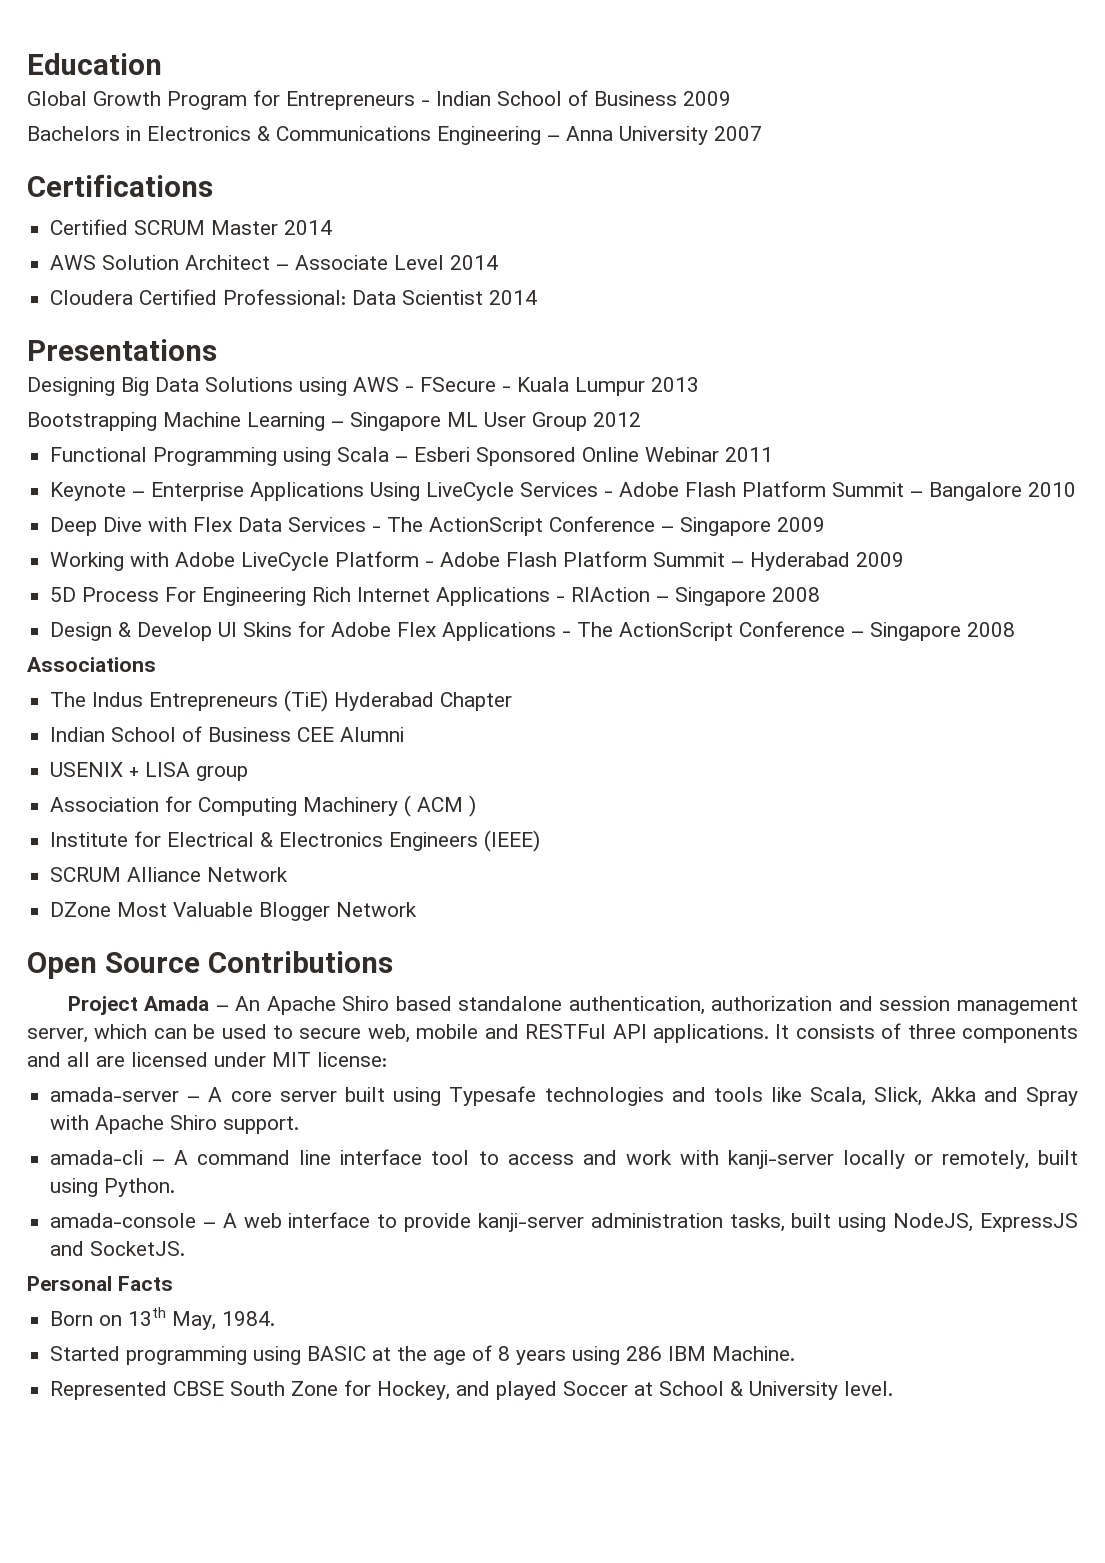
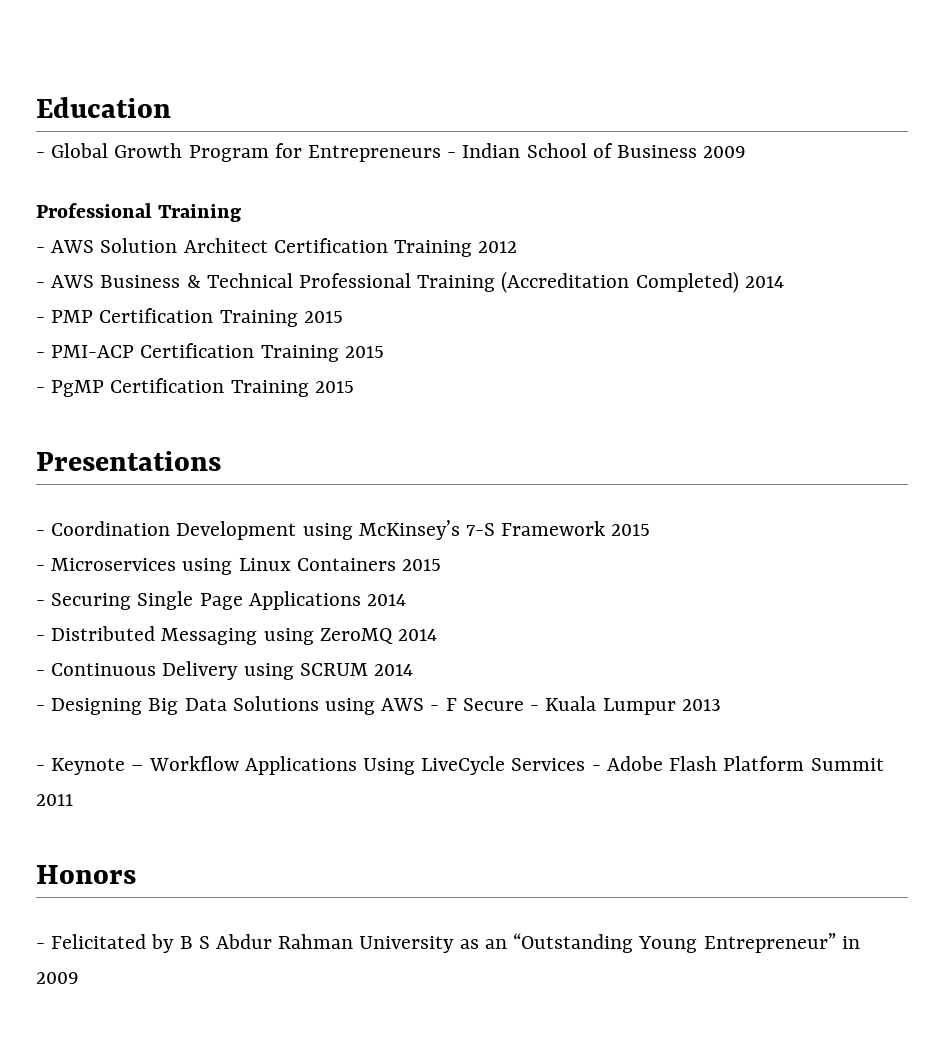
- Global Growth Program for Entrepreneurs - Indian School of Business 2009
- Bachelors in Electronics & Communications Engineering – Anna University 2007
- Certifications
- Certified SCRUM Master 2014
- AWS Solution Architect – Associate Level 2014
- Cloudera Certified Professional: Data Scientist 2014
+ - Global Growth Program for Entrepreneurs - Indian School of Business 2009
+ Professional Training
+ - AWS Solution Architect Certification Training 2012
+ - AWS Business & Technical Professional Training (Accreditation Completed) 2014
+ - PMP Certification Training 2015
+ - PMI-ACP Certification Training 2015
+ - PgMP Certification Training 2015
  Presentations
- Designing Big Data Solutions using AWS - FSecure - Kuala Lumpur 2013
+ - Coordination Development using McKinsey’s 7-S Framework 2015
+ - Microservices using Linux Containers 2015
+ - Securing Single Page Applications 2014
+ - Distributed Messaging using ZeroMQ 2014
+ - Continuous Delivery using SCRUM 2014
+ - Designing Big Data Solutions using AWS - F Secure - Kuala Lumpur 2013
- Bootstrapping Machine Learning – Singapore ML User Group 2012
- Functional Programming using Scala – Esberi Sponsored Online Webinar 2011
- Keynote – Enterprise Applications Using LiveCycle Services - Adobe Flash Platform Summit – Bangalore 2010
- Deep Dive with Flex Data Services - The ActionScript Conference – Singapore 2009
- Working with Adobe LiveCycle Platform - Adobe Flash Platform Summit – Hyderabad 2009
- 5D Process For Engineering Rich Internet Applications - RIAction – Singapore 2008
- Design & Develop UI Skins for Adobe Flex Applications - The ActionScript Conference – Singapore 2008
- Associations
- The Indus Entrepreneurs (TiE) Hyderabad Chapter
- Indian School of Business CEE Alumni
- USENIX + LISA group
- Association for Computing Machinery ( ACM )
- Institute for Electrical & Electronics Engineers (IEEE)
- SCRUM Alliance Network
- DZone Most Valuable Blogger Network
- Open Source Contributions
- Project Amada – An Apache Shiro based standalone authentication, authorization and session management server, which can be used to secure web, mobile and RESTFul API applications. It consists of three components and all are licensed under MIT license:
- amada-server – A core server built using Typesafe technologies and tools like Scala, Slick, Akka and Spray with Apache Shiro support.
- amada-cli – A command line interface tool to access and work with kanji-server locally or remotely, built using Python.
- amada-console – A web interface to provide kanji-server administration tasks, built using NodeJS, ExpressJS and SocketJS.
- Personal Facts
- Born on 13th May, 1984.
- Started programming using BASIC at the age of 8 years using 286 IBM Machine.
- Represented CBSE South Zone for Hockey, and played Soccer at School & University level.
+ - Keynote – Workflow Applications Using LiveCycle Services - Adobe Flash Platform Summit 2011
+ Honors
+ - Felicitated by B S Abdur Rahman University as an “Outstanding Young Entrepreneur” in 2009

